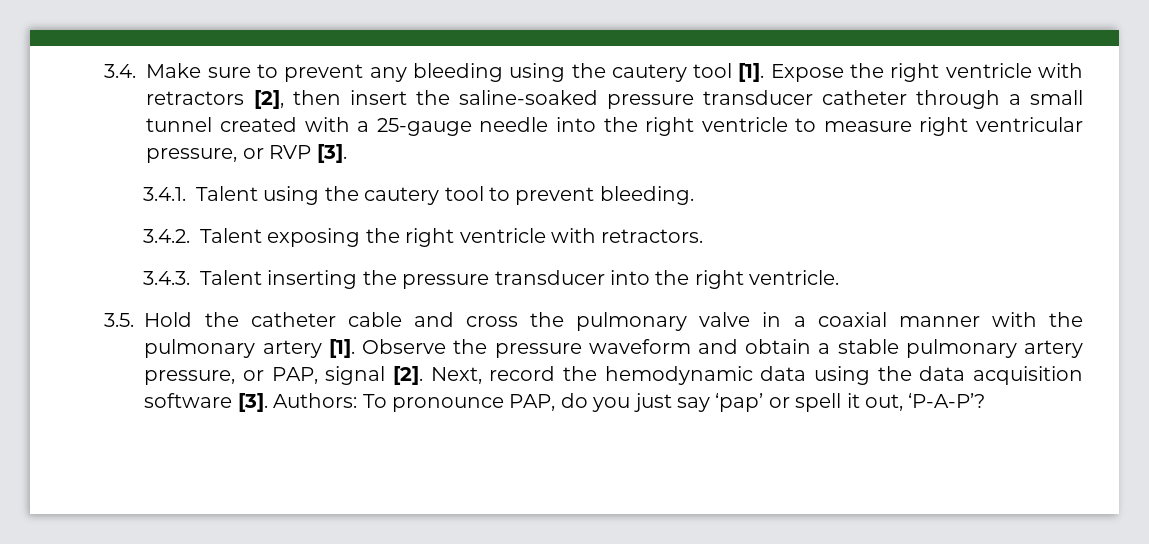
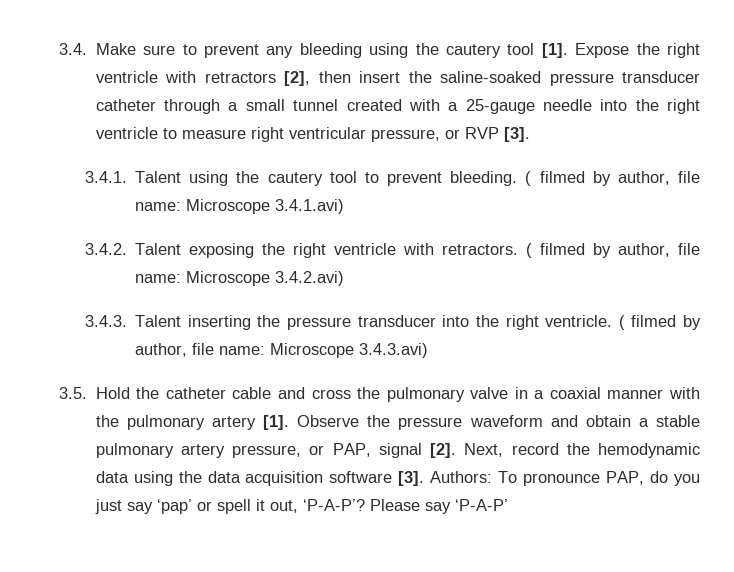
+ ( filmed by author, file name: Microscope 3.4.1.avi)
+ ( filmed by author, file name: Microscope 3.4.2.avi)
+ ( filmed by author, file name: Microscope 3.4.3.avi)
+ Please say ‘P-A-P’

